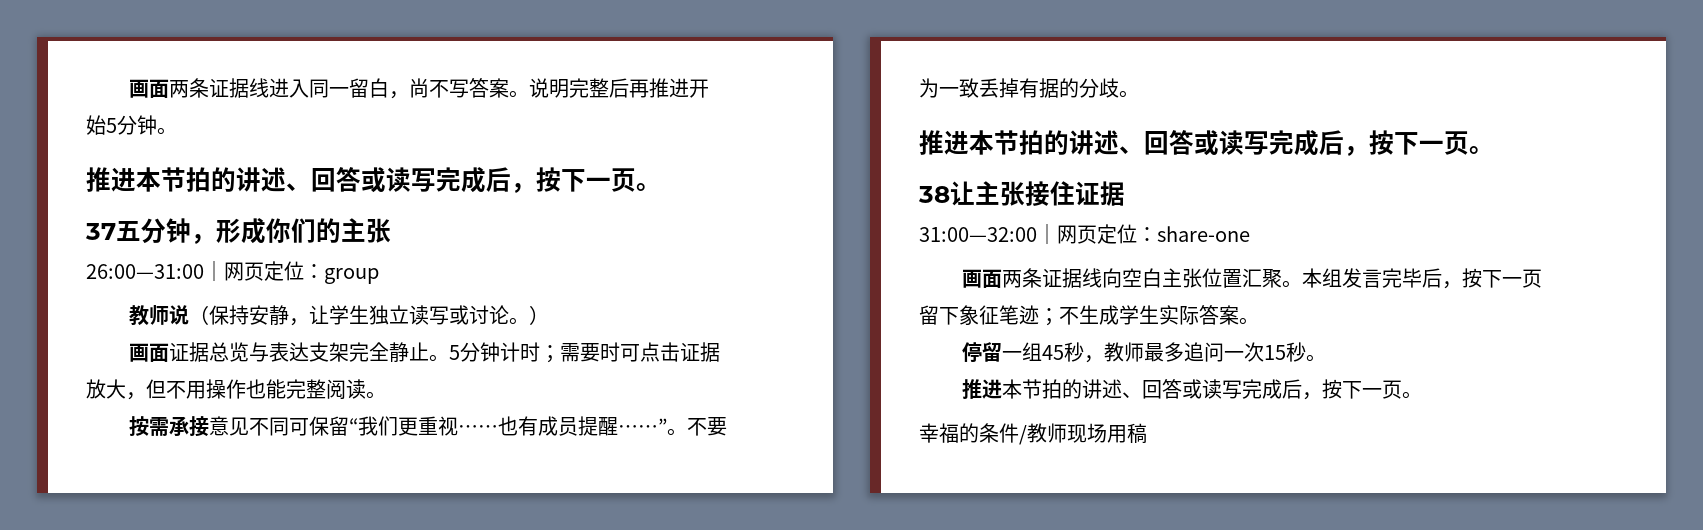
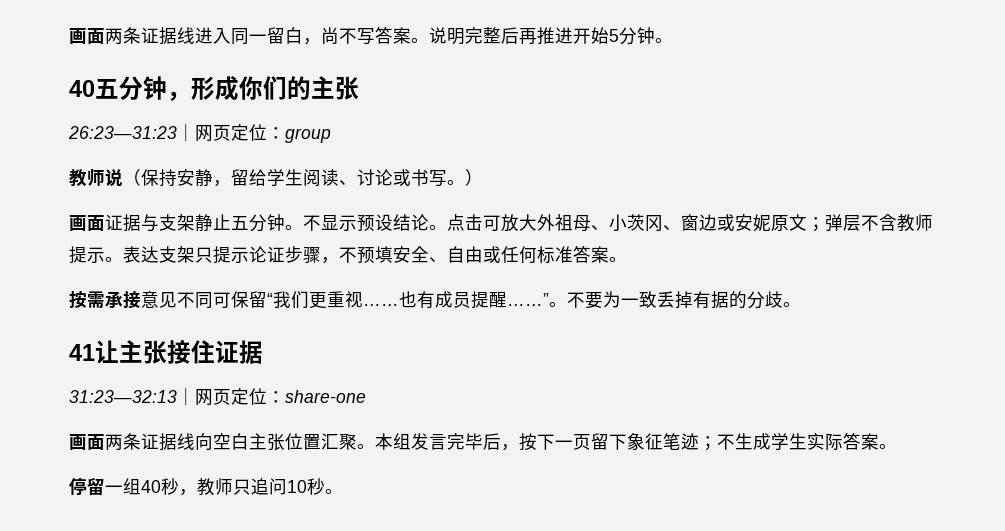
  说明完整后再推进开始5分钟。
- 推进本节拍的讲述、回答或读写完成后，按下一页。
- 37五分钟，形成你们的主张
+ 40五分钟，形成你们的主张
- 26:00—31:00｜网页定位：group
+ 26:23—31:23｜网页定位：group
- 教师说（保持安静，让学生独立读写或讨论。）
- 画面证据总览与表达支架完全静止。5分钟计时；需要时可点击证据放大，但不用操作也能完整阅读。
+ 教师说（保持安静，留给学生阅读、讨论或书写。）
+ 画面证据与支架静止五分钟。不显示预设结论。点击可放大外祖母、小茨冈、窗边或安妮原文；弹层不含教师提示。表达支架只提示论证步骤，不预填安全、自由或任何标准答案。
  不要为一致丢掉有据的分歧。
- 推进本节拍的讲述、回答或读写完成后，按下一页。
- 38让主张接住证据
+ 41让主张接住证据
- 31:00—32:00｜网页定位：share-one
+ 31:23—32:13｜网页定位：share-one
- 停留一组45秒，教师最多追问一次15秒。
- 推进本节拍的讲述、回答或读写完成后，按下一页。
- 幸福的条件/教师现场用稿
+ 停留一组40秒，教师只追问10秒。

